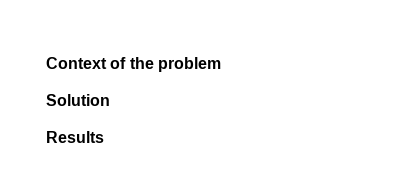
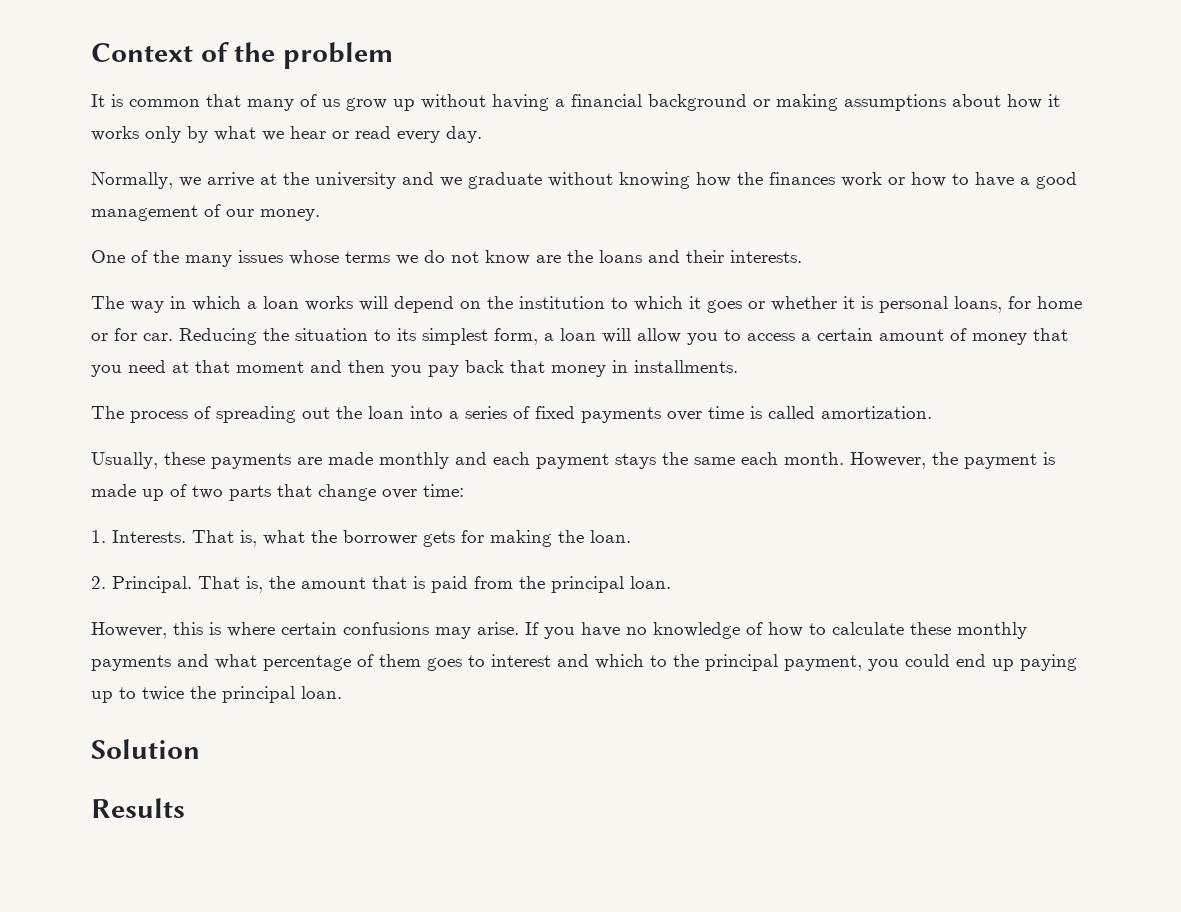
+ It is common that many of us grow up without having a financial background or making assumptions about how it works only by what we hear or read every day.
+ Normally, we arrive at the university and we graduate without knowing how the finances work or how to have a good management of our money.
+ One of the many issues whose terms we do not know are the loans and their interests.
+ The way in which a loan works will depend on the institution to which it goes or whether it is personal loans, for home or for car. Reducing the situation to its simplest form, a loan will allow you to access a certain amount of money that you need at that moment and then you pay back that money in installments.
+ The process of spreading out the loan into a series of fixed payments over time is called amortization.
+ Usually, these payments are made monthly and each payment stays the same each month. However, the payment is made up of two parts that change over time:
+ 1. Interests. That is, what the borrower gets for making the loan.
+ 2. Principal. That is, the amount that is paid from the principal loan.
+ However, this is where certain confusions may arise. If you have no knowledge of how to calculate these monthly payments and what percentage of them goes to interest and which to the principal payment, you could end up paying up to twice the principal loan.

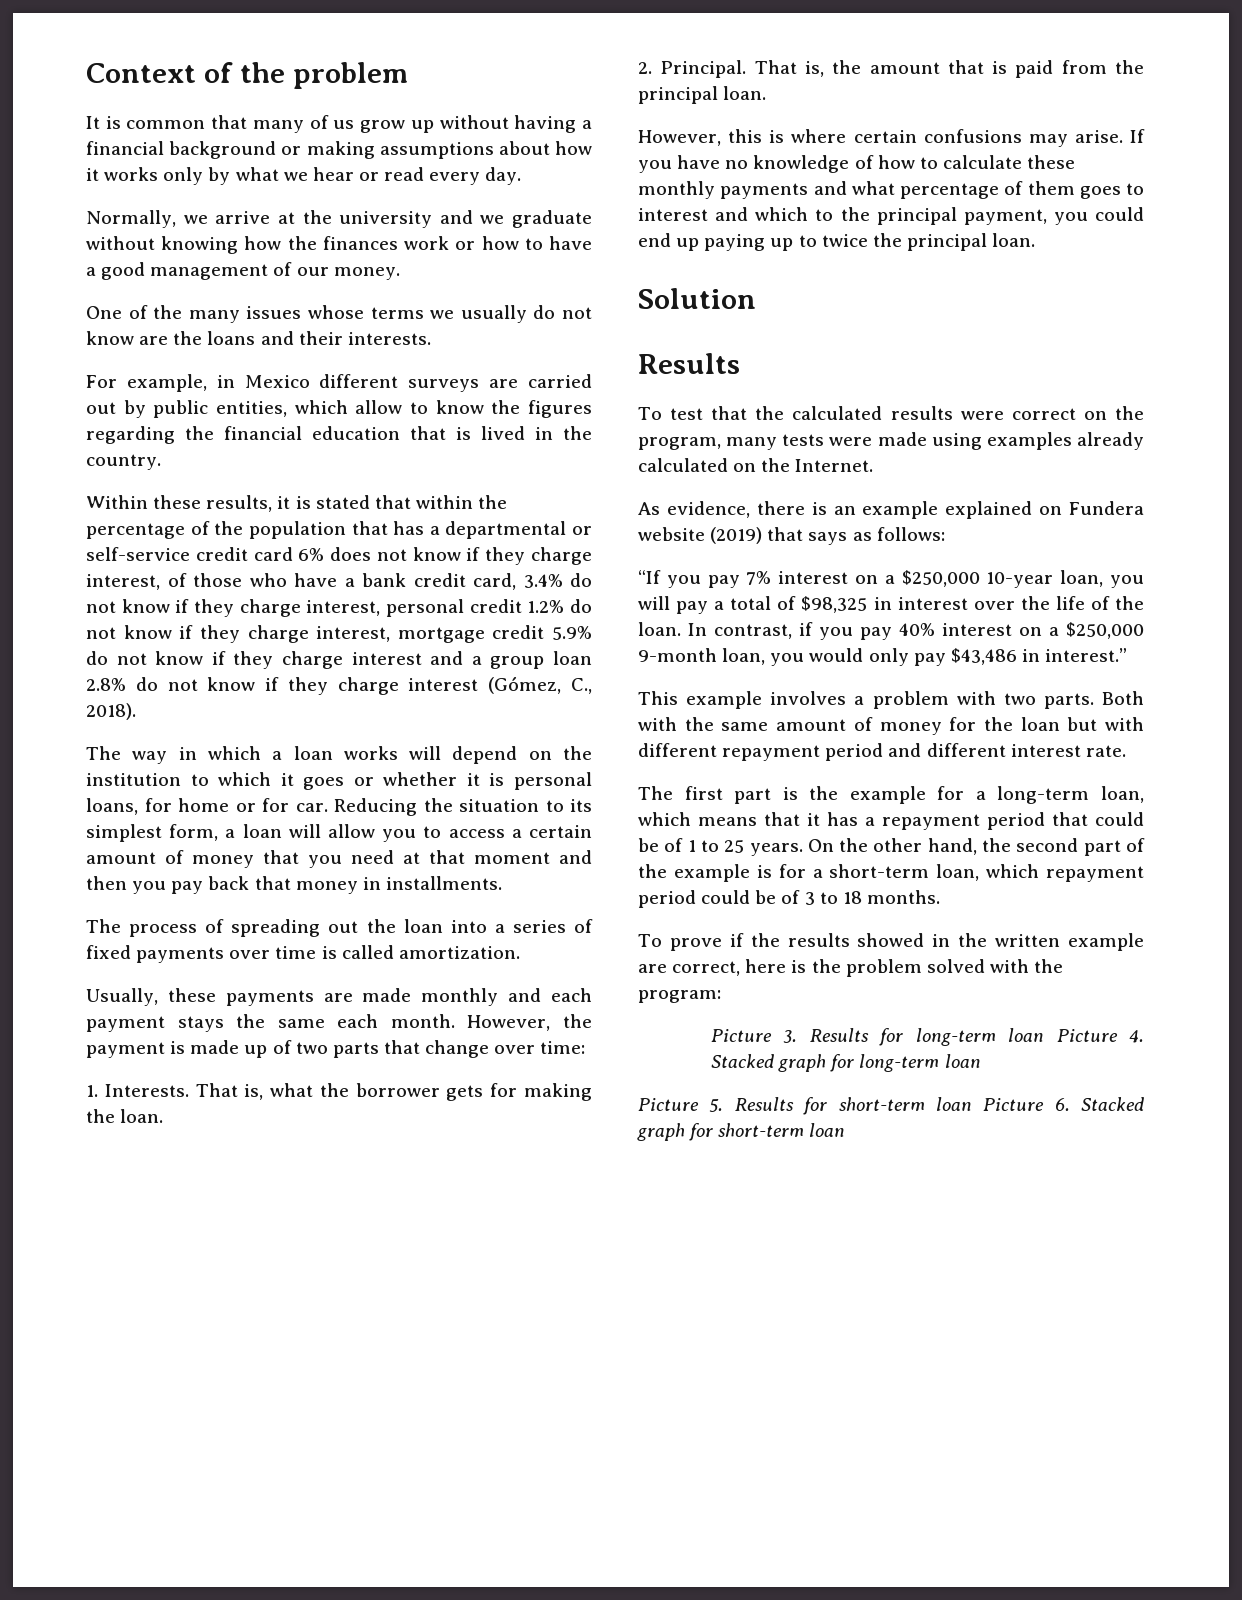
- One of the many issues whose terms we do not know are the loans and their interests.
+ One of the many issues whose terms we usually do not know are the loans and their interests.
+ For example, in Mexico different surveys are carried out by public entities, which allow to know the figures regarding the financial education that is lived in the country.
+ Within these results, it is stated that within the percentage of the population that has a departmental or self-service credit card 6% does not know if they charge interest, of those who have a bank credit card, 3.4% do not know if they charge interest, personal credit 1.2% do not know if they charge interest, mortgage credit 5.9% do not know if they charge interest and a group loan 2.8% do not know if they charge interest (Gómez, C., 2018).
+ To test that the calculated results were correct on the program, many tests were made using examples already calculated on the Internet.
+ As evidence, there is an example explained on Fundera website (2019) that says as follows:
+ “If you pay 7% interest on a $250,000 10-year loan, you will pay a total of $98,325 in interest over the life of the loan. In contrast, if you pay 40% interest on a $250,000 9-month loan, you would only pay $43,486 in interest.”
+ This example involves a problem with two parts. Both with the same amount of money for the loan but with different repayment period and different interest rate.
+ The first part is the example for a long-term loan, which means that it has a repayment period that could be of 1 to 25 years. On the other hand, the second part of the example is for a short-term loan, which repayment period could be of 3 to 18 months.
+ To prove if the results showed in the written example are correct, here is the problem solved with the program:
+ Picture 3. Results for long-term loan Picture 4. Stacked graph for long-term loan
+ Picture 5. Results for short-term loan Picture 6. Stacked graph for short-term loan

